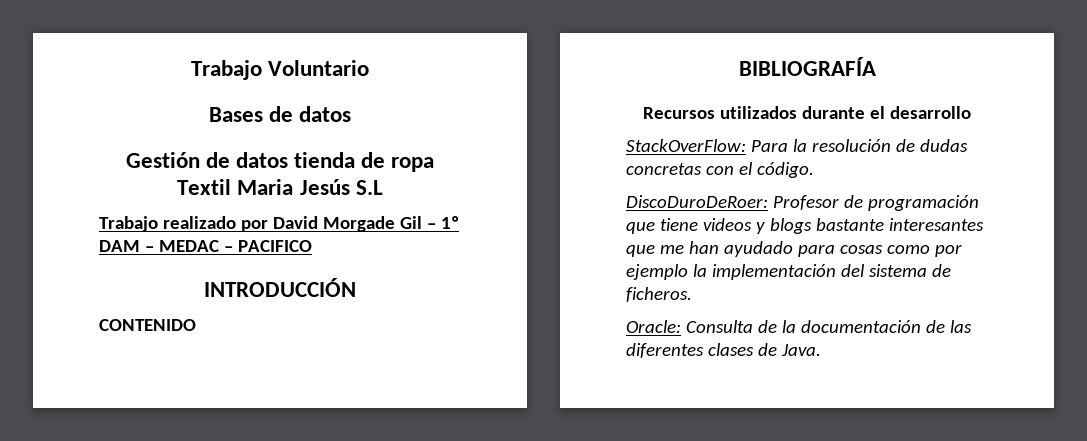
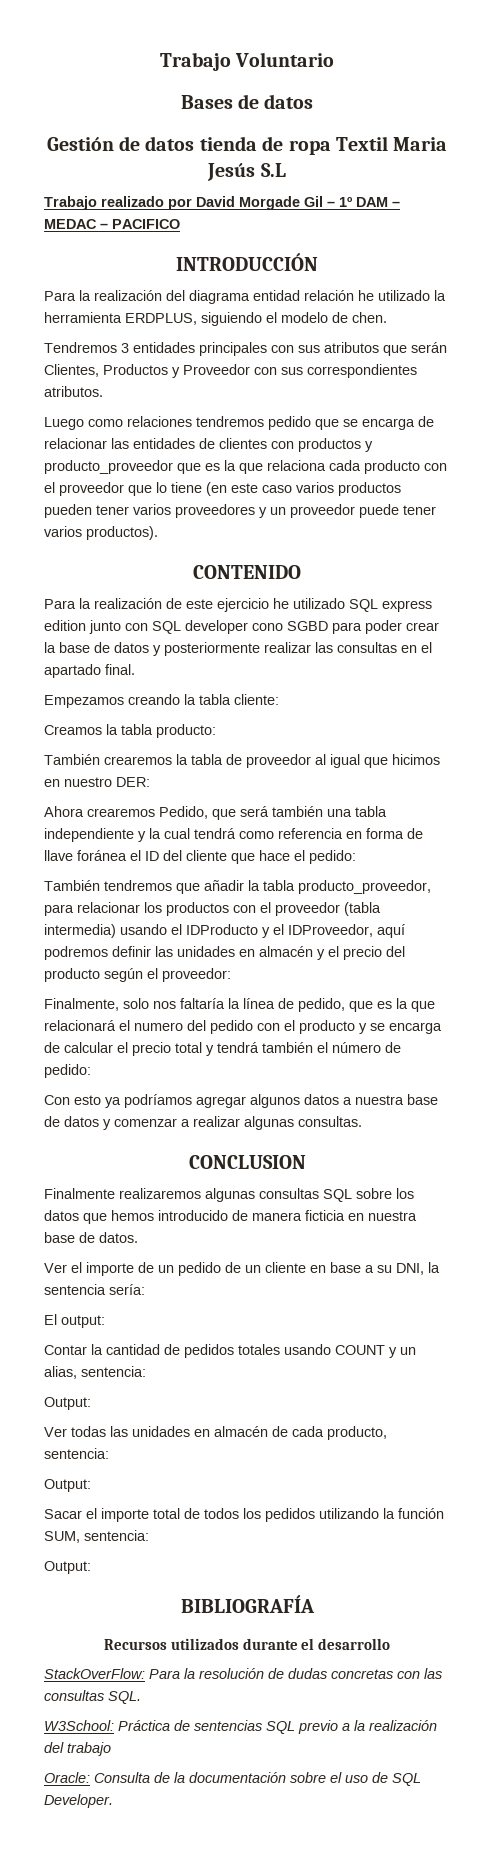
+ Para la realización del diagrama entidad relación he utilizado la herramienta ERDPLUS, siguiendo el modelo de chen.
+ Tendremos 3 entidades principales con sus atributos que serán Clientes, Productos y Proveedor con sus correspondientes atributos.
+ Luego como relaciones tendremos pedido que se encarga de relacionar las entidades de clientes con productos y producto_proveedor que es la que relaciona cada producto con el proveedor que lo tiene (en este caso varios productos pueden tener varios proveedores y un proveedor puede tener varios productos).
  CONTENIDO
+ Para la realización de este ejercicio he utilizado SQL express edition junto con SQL developer cono SGBD para poder crear la base de datos y posteriormente realizar las consultas en el apartado final.
+ Empezamos creando la tabla cliente:
+ Creamos la tabla producto:
+ También crearemos la tabla de proveedor al igual que hicimos en nuestro DER:
+ Ahora crearemos Pedido, que será también una tabla independiente y la cual tendrá como referencia en forma de llave foránea el ID del cliente que hace el pedido:
+ También tendremos que añadir la tabla producto_proveedor, para relacionar los productos con el proveedor (tabla intermedia) usando el IDProducto y el IDProveedor, aquí podremos definir las unidades en almacén y el precio del producto según el proveedor:
+ Finalmente, solo nos faltaría la línea de pedido, que es la que relacionará el numero del pedido con el producto y se encarga de calcular el precio total y tendrá también el número de pedido:
+ Con esto ya podríamos agregar algunos datos a nuestra base de datos y comenzar a realizar algunas consultas.
+ CONCLUSION
+ Finalmente realizaremos algunas consultas SQL sobre los datos que hemos introducido de manera ficticia en nuestra base de datos.
+ Ver el importe de un pedido de un cliente en base a su DNI, la sentencia sería:
+ El output:
+ Contar la cantidad de pedidos totales usando COUNT y un alias, sentencia:
+ Output:
+ Ver todas las unidades en almacén de cada producto, sentencia:
+ Output:
+ Sacar el importe total de todos los pedidos utilizando la función SUM, sentencia:
+ Output:
- StackOverFlow: Para la resolución de dudas concretas con el código.
- DiscoDuroDeRoer: Profesor de programación que tiene videos y blogs bastante interesantes que me han ayudado para cosas como por ejemplo la implementación del sistema de ficheros.
+ StackOverFlow: Para la resolución de dudas concretas con las consultas SQL.
+ W3School: Práctica de sentencias SQL previo a la realización del trabajo
- Oracle: Consulta de la documentación de las diferentes clases de Java.
+ Oracle: Consulta de la documentación sobre el uso de SQL Developer.

